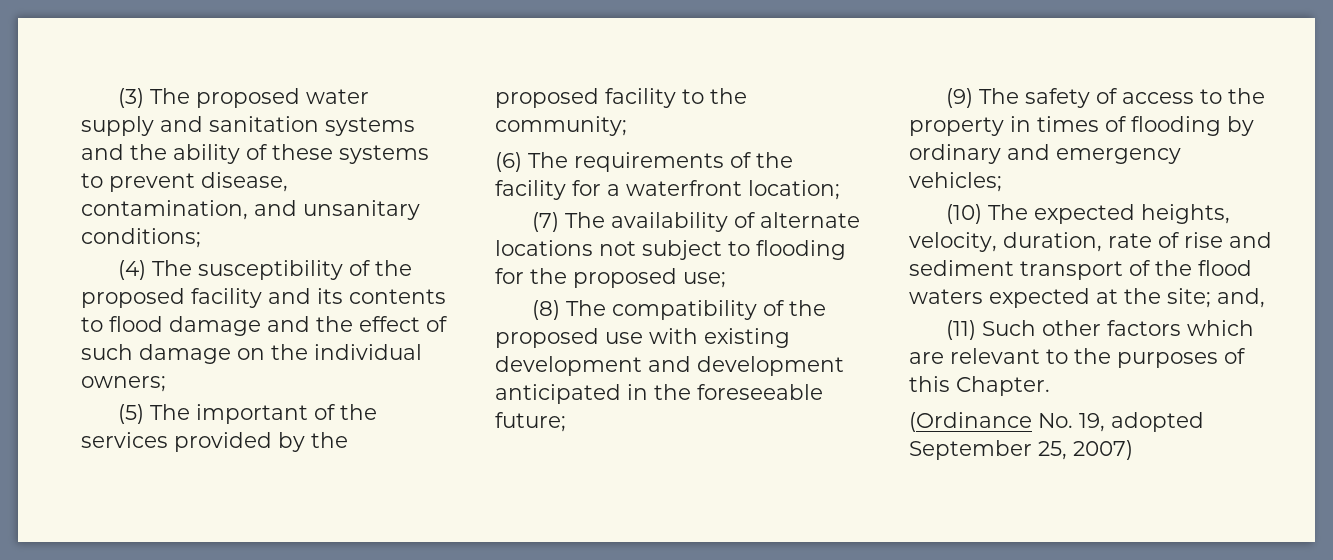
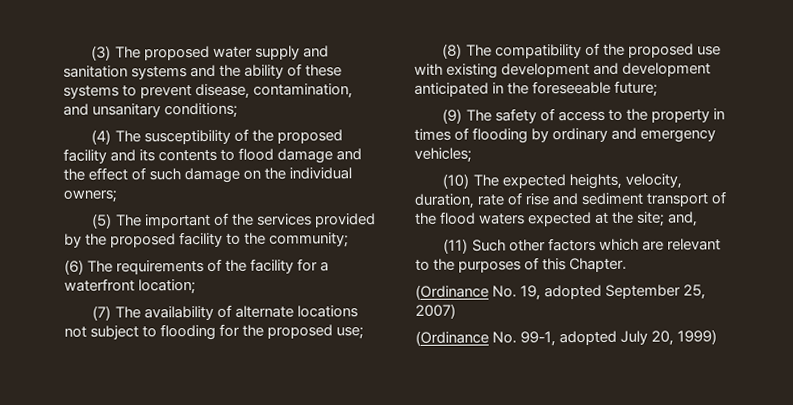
+ (Ordinance No. 99-1, adopted July 20, 1999)

